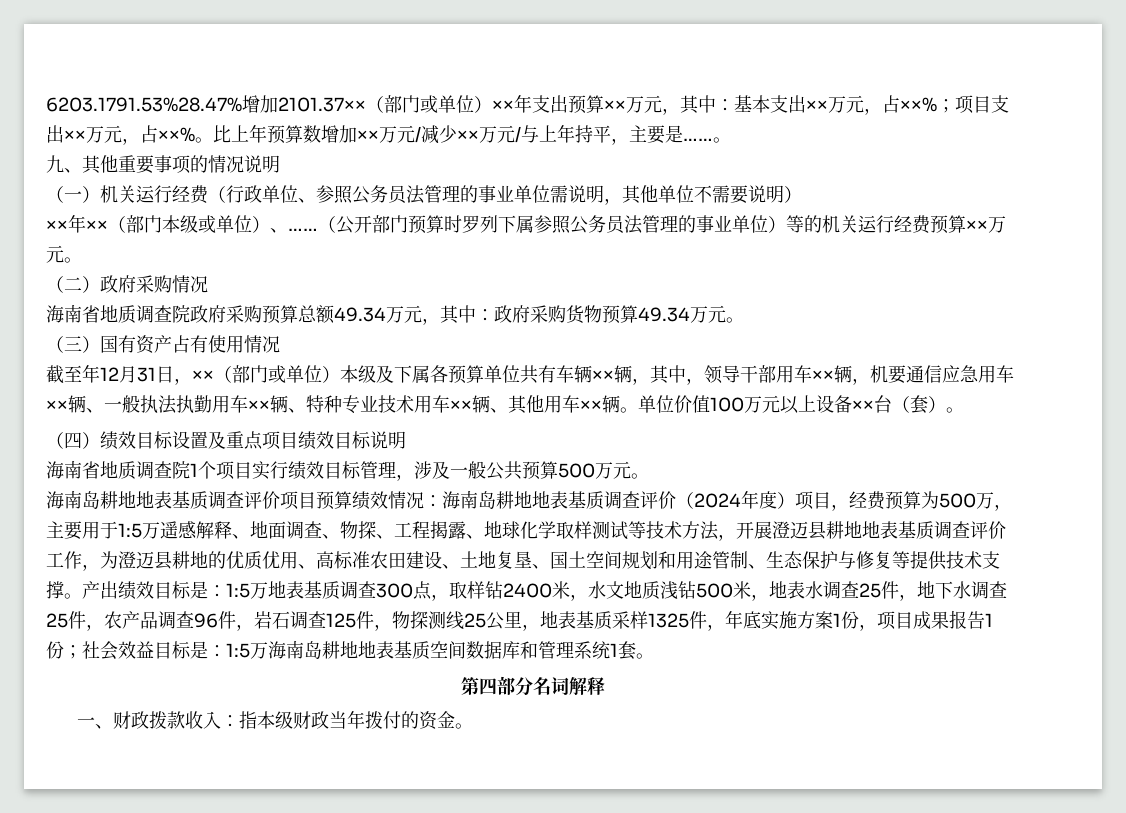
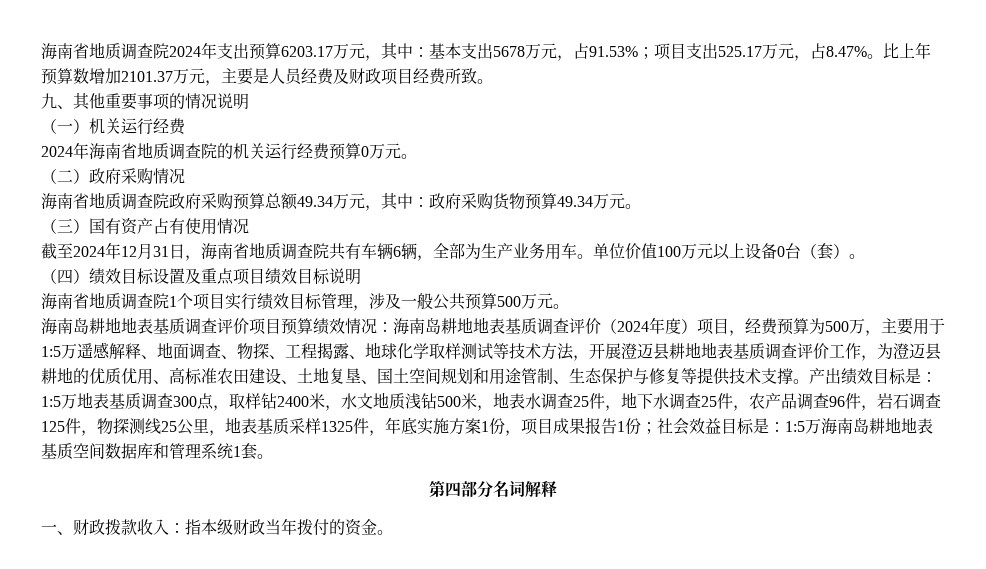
- 6203.1791.53%28.47%增加2101.37××（部门或单位）××年支出预算××万元，其中：基本支出××万元，占××%；项目支出××万元，占××%。
+ 海南省地质调查院2024年支出预算6203.17万元，其中：基本支出5678万元，占91.53%；项目支出525.17万元，占8.47%。
- 比上年预算数增加××万元/减少××万元/与上年持平，主要是……。
+ 比上年预算数增加2101.37万元，主要是人员经费及财政项目经费所致。
- （一）机关运行经费（行政单位、参照公务员法管理的事业单位需说明，其他单位不需要说明）
- ××年××（部门本级或单位）、……（公开部门预算时罗列下属参照公务员法管理的事业单位）等的机关运行经费预算××万元。
+ （一）机关运行经费
+ 2024年海南省地质调查院的机关运行经费预算0万元。
- 截至年12月31日，××（部门或单位）本级及下属各预算单位共有车辆××辆，其中，领导干部用车××辆，机要通信应急用车××辆、一般执法执勤用车××辆、特种专业技术用车××辆、其他用车××辆。
+ 截至2024年12月31日，海南省地质调查院共有车辆6辆，全部为生产业务用车。
- 单位价值100万元以上设备××台（套）。
+ 单位价值100万元以上设备0台（套）。

